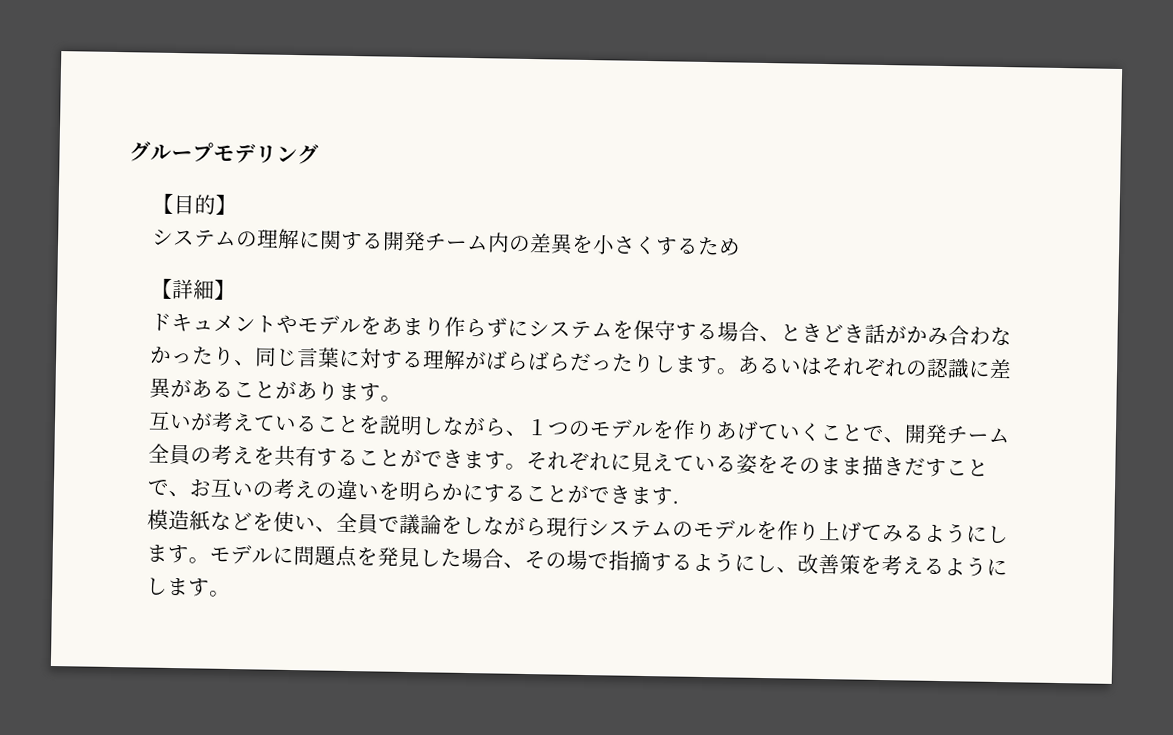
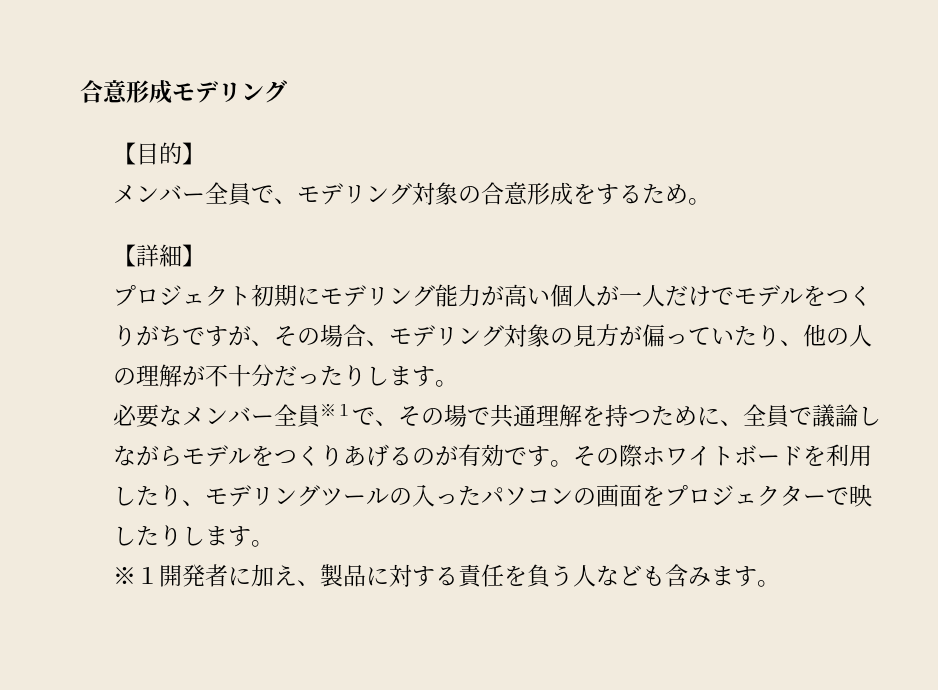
- グループモデリング
+ 合意形成モデリング
- システムの理解に関する開発チーム内の差異を小さくするため
+ メンバー全員で、モデリング対象の合意形成をするため。
- ドキュメントやモデルをあまり作らずにシステムを保守する場合、ときどき話がかみ合わなかったり、同じ言葉に対する理解がばらばらだったりします。あるいはそれぞれの認識に差異があることがあります。
- 互いが考えていることを説明しながら、１つのモデルを作りあげていくことで、開発チーム全員の考えを共有することができます。それぞれに見えている姿をそのまま描きだすことで、お互いの考えの違いを明らかにすることができます.
- 模造紙などを使い、全員で議論をしながら現行システムのモデルを作り上げてみるようにします。モデルに問題点を発見した場合、その場で指摘するようにし、改善策を考えるようにします。
+ プロジェクト初期にモデリング能力が高い個人が一人だけでモデルをつくりがちですが、その場合、モデリング対象の見方が偏っていたり、他の人の理解が不十分だったりします。
+ 必要なメンバー全員※１で、その場で共通理解を持つために、全員で議論しながらモデルをつくりあげるのが有効です。その際ホワイトボードを利用したり、モデリングツールの入ったパソコンの画面をプロジェクターで映したりします。
+ ※１開発者に加え、製品に対する責任を負う人なども含みます。

